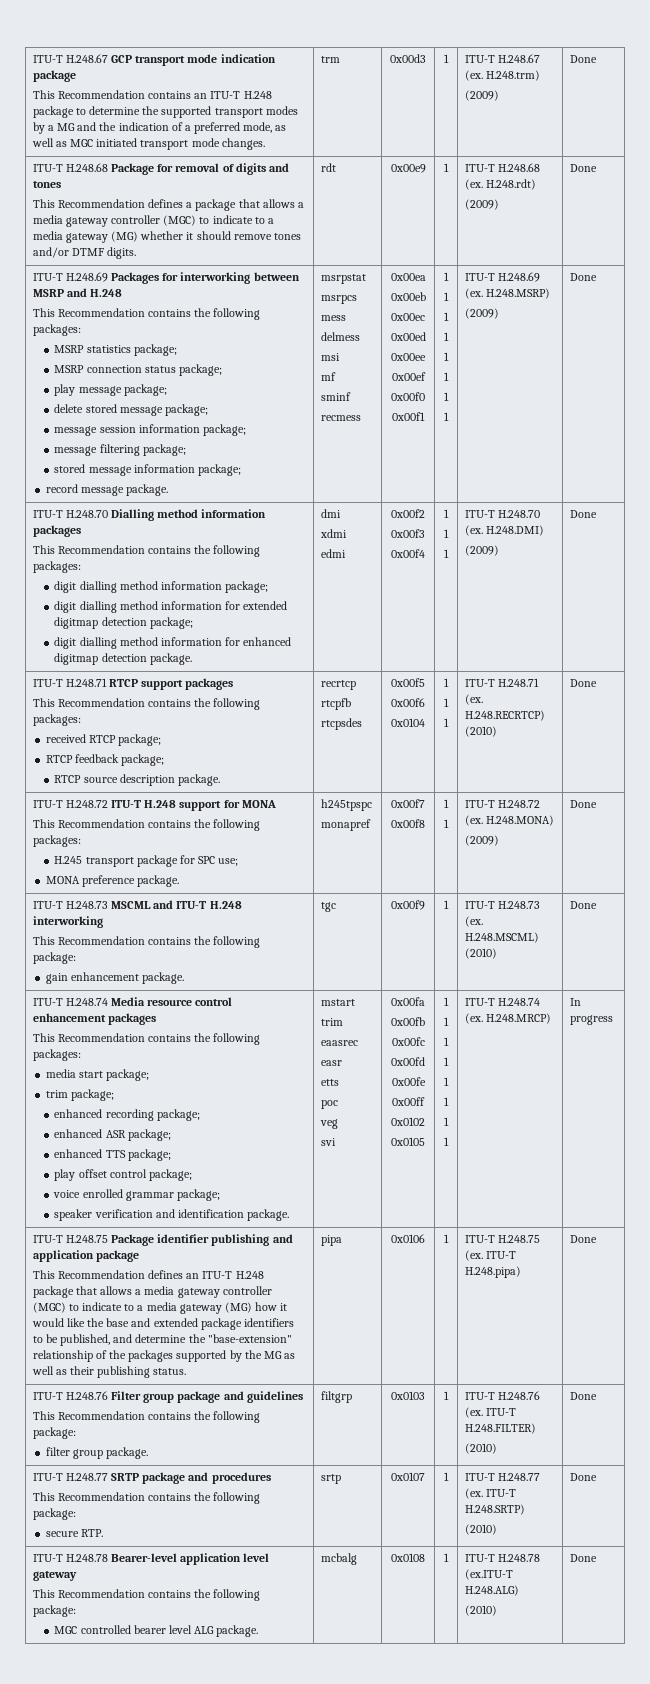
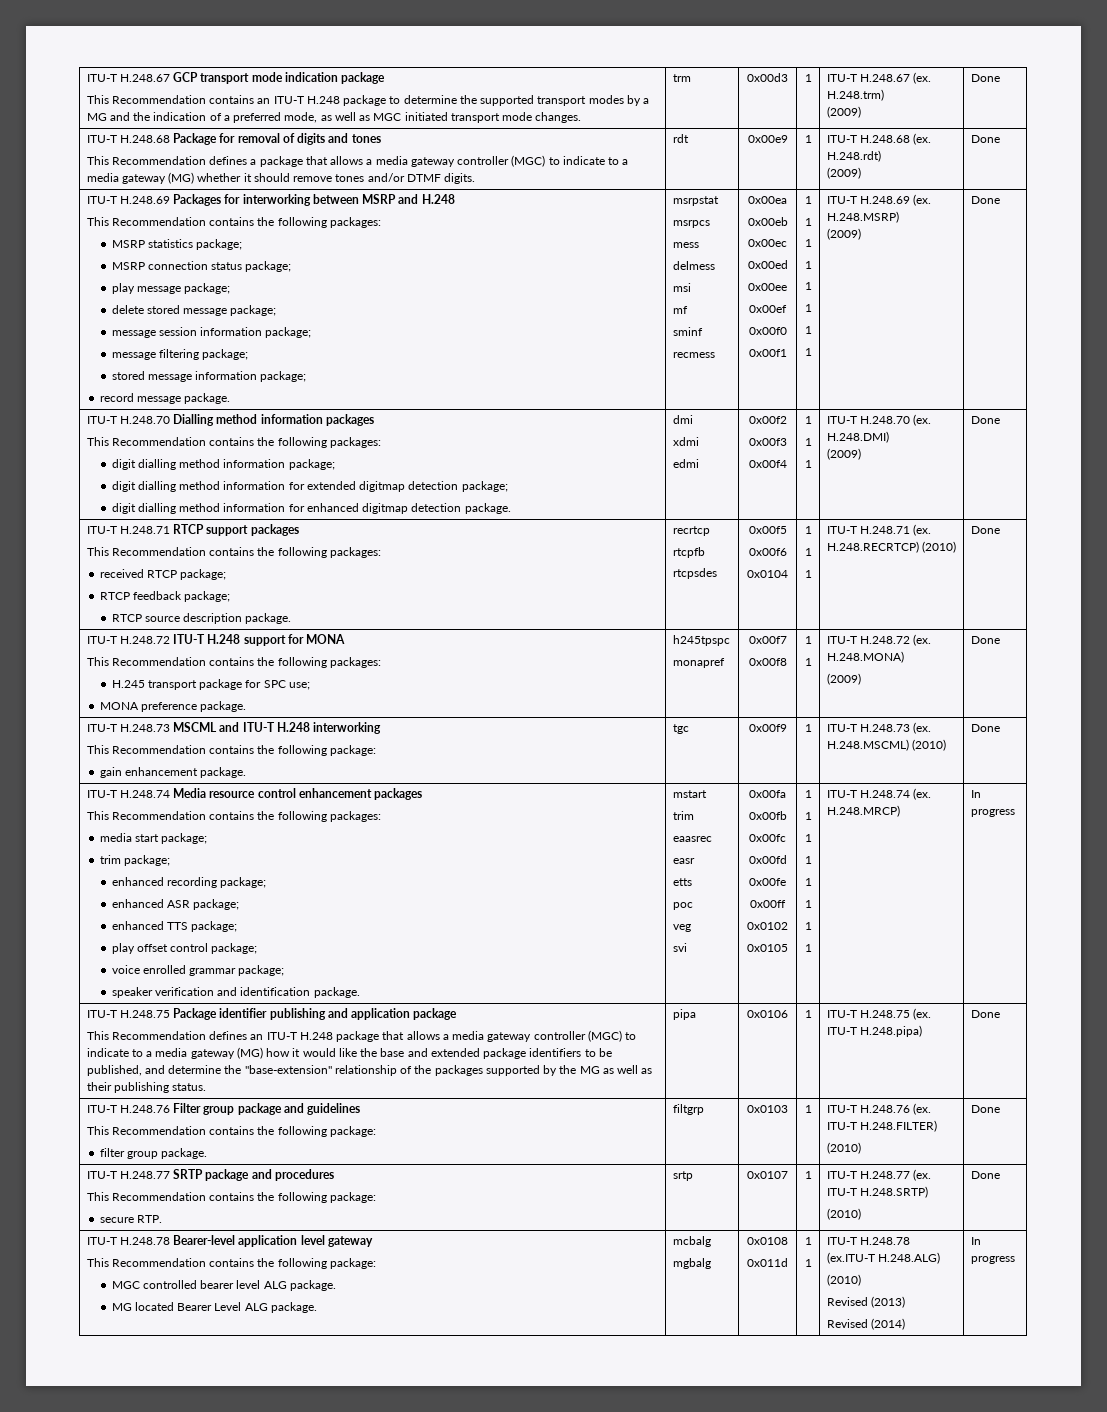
+ MG located Bearer Level ALG package.
+ mgbalg
- 0x0108 | 1
+ 0x0108
+ 0x011d | 1
+ 1
  ITU-T H.248.78 (ex.ITU-T H.248.ALG)
- (2010) | Done
+ (2010)
+ Revised (2013)
+ Revised (2014) | In progress

